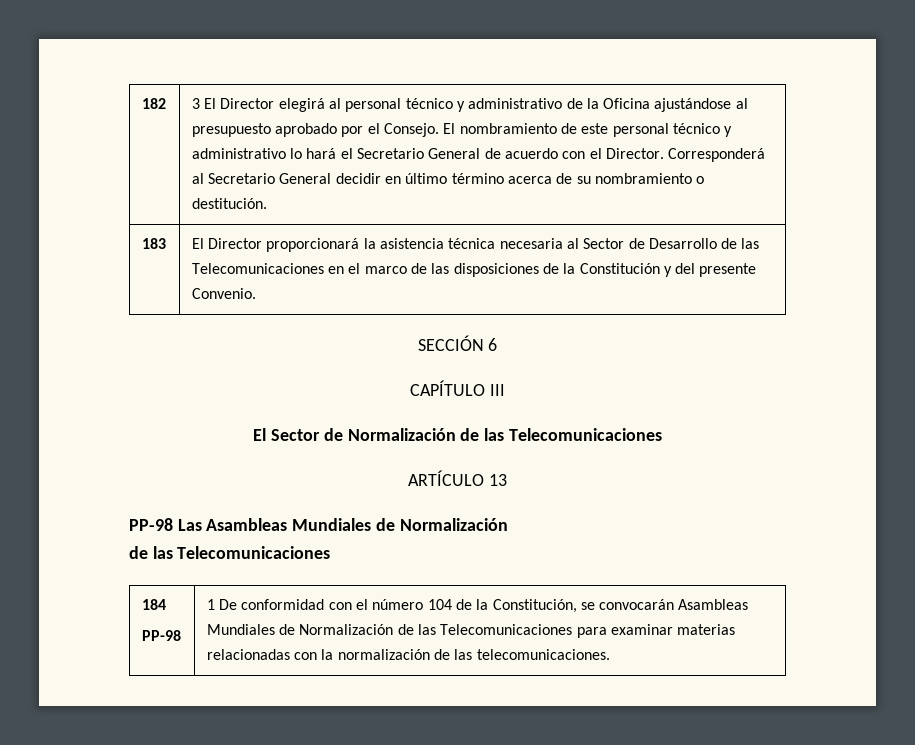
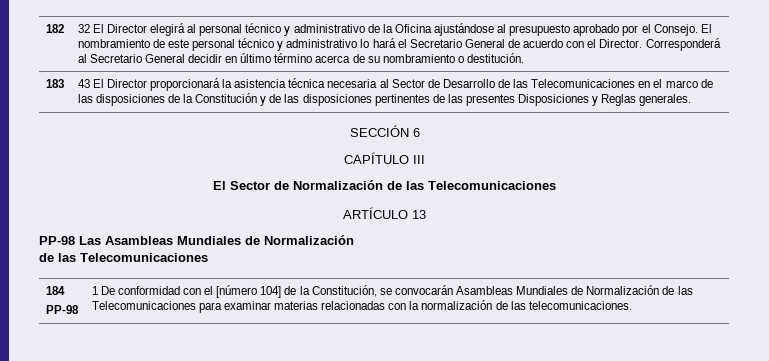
- 3 El Director elegirá al personal técnico y administrativo de la Oficina ajustándose al presupuesto aprobado por el Consejo.
+ 32 El Director elegirá al personal técnico y administrativo de la Oficina ajustándose al presupuesto aprobado por el Consejo.
- 183 | El Director proporcionará la asistencia técnica necesaria al Sector de Desarrollo de las Telecomunicaciones en el marco de las disposiciones de la Constitución y del presente Convenio.
+ 183 | 43 El Director proporcionará la asistencia técnica necesaria al Sector de Desarrollo de las Telecomunicaciones en el marco de las disposiciones de la Constitución y de las disposiciones pertinentes de las presentes Disposiciones y Reglas generales.
  184
- PP-98 | 1 De conformidad con el número 104 de la Constitución, se convocarán Asambleas Mundiales de Normalización de las Telecomunicaciones para examinar materias relacionadas con la normalización de las telecomunicaciones.
+ PP-98 | 1 De conformidad con el [número 104] de la Constitución, se convocarán Asambleas Mundiales de Normalización de las Telecomunicaciones para examinar materias relacionadas con la normalización de las telecomunicaciones.

